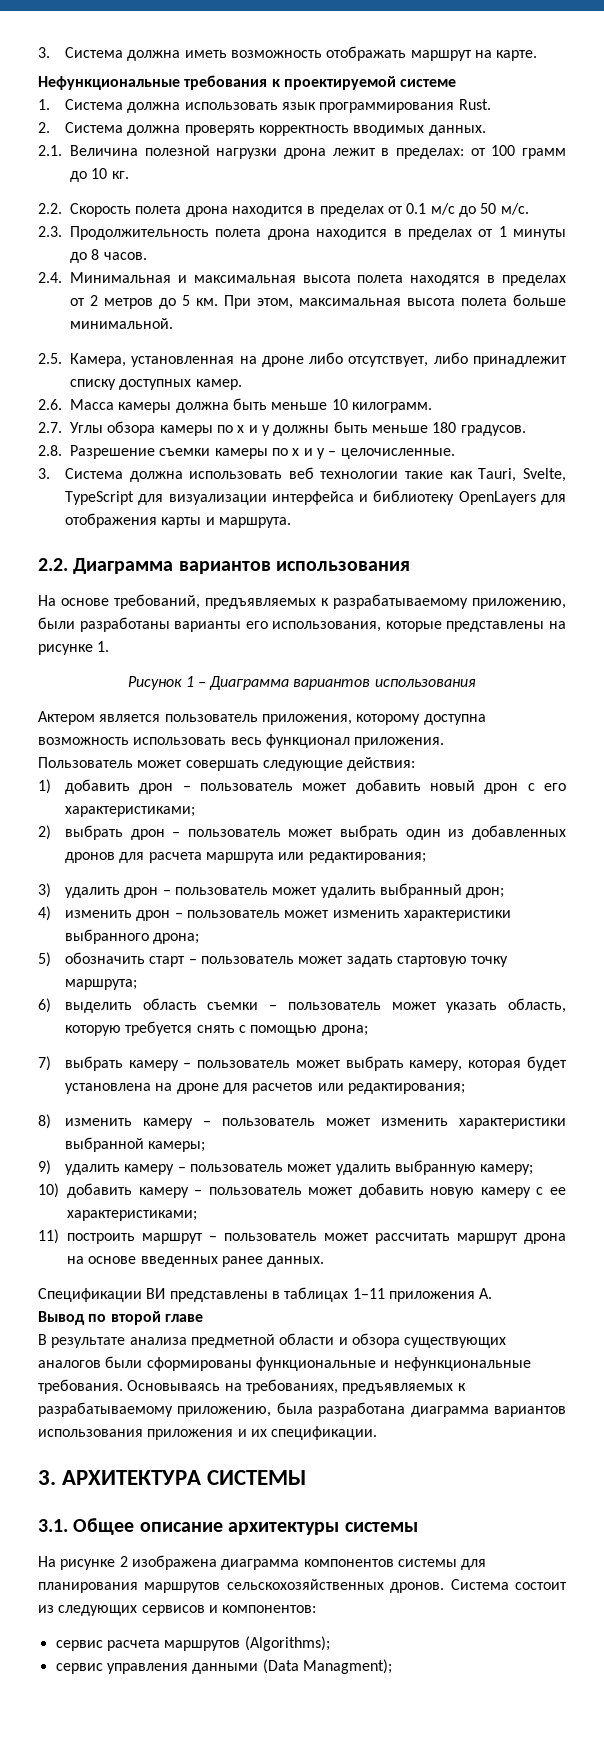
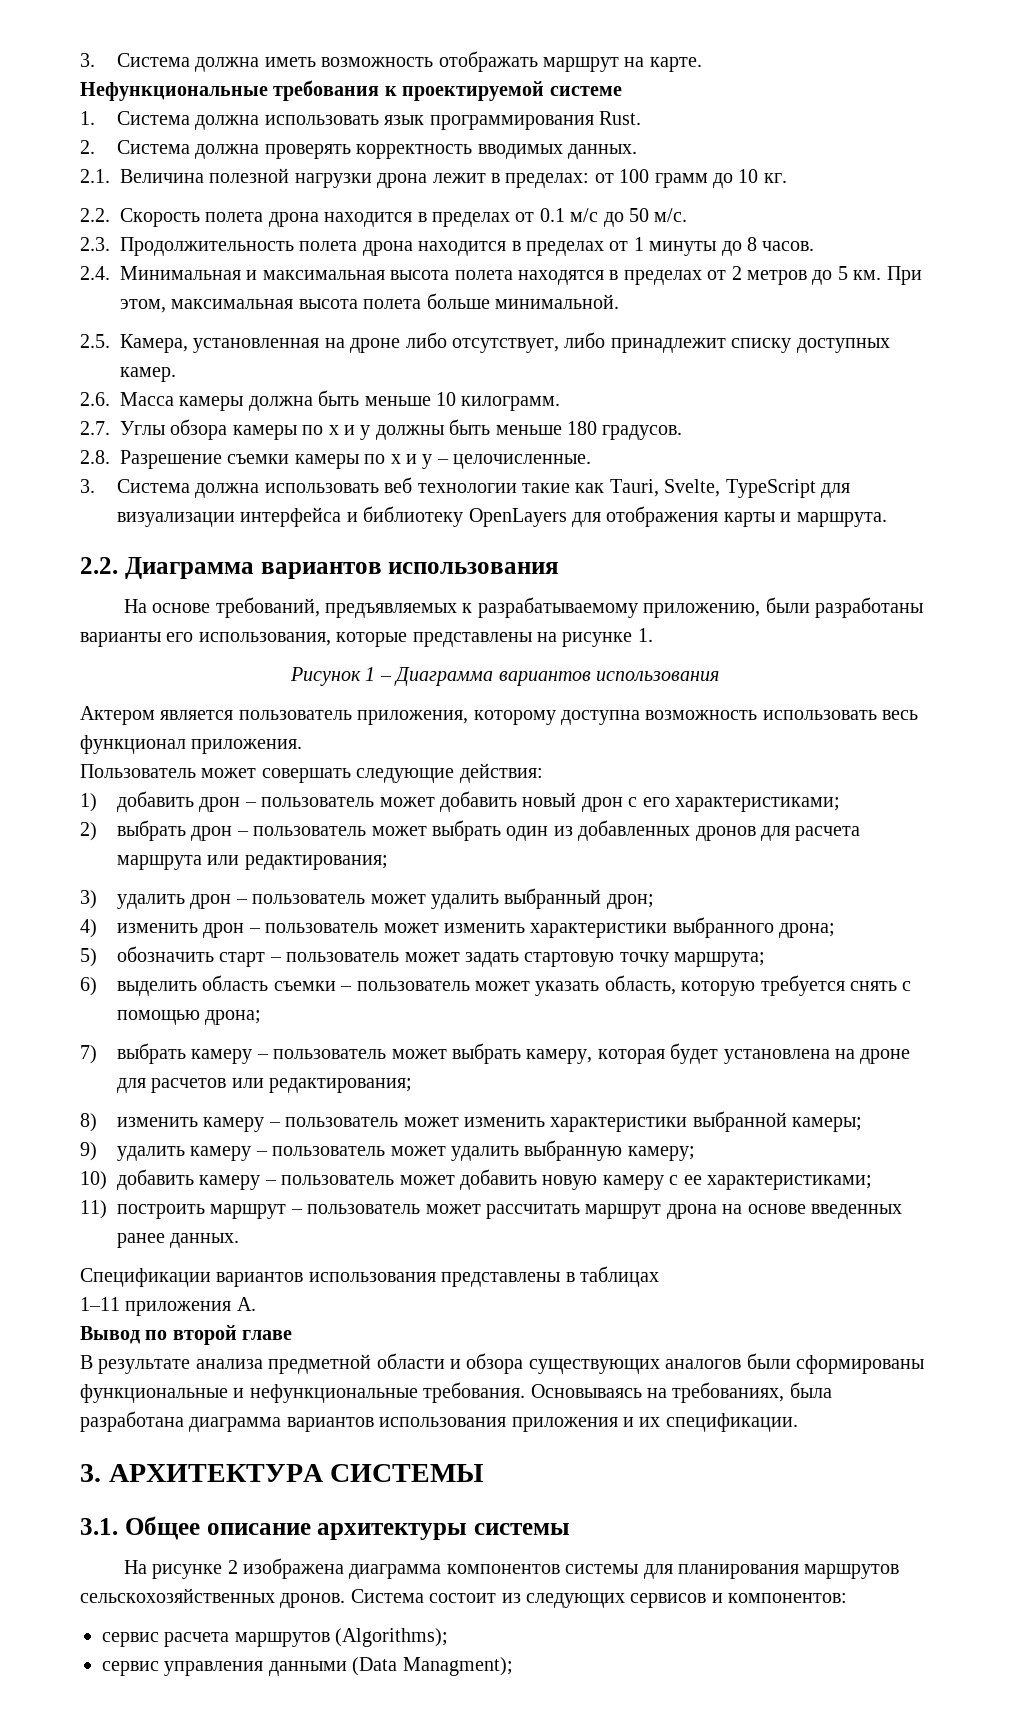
- Спецификации ВИ представлены в таблицах 1–11 приложения А.
+ Спецификации вариантов использования представлены в таблицах
+ 1–11 приложения А.
- Основываясь на требованиях, предъявляемых к разрабатываемому приложению, была разработана диаграмма вариантов использования приложения и их спецификации.
+ Основываясь на требованиях, была разработана диаграмма вариантов использования приложения и их спецификации.

